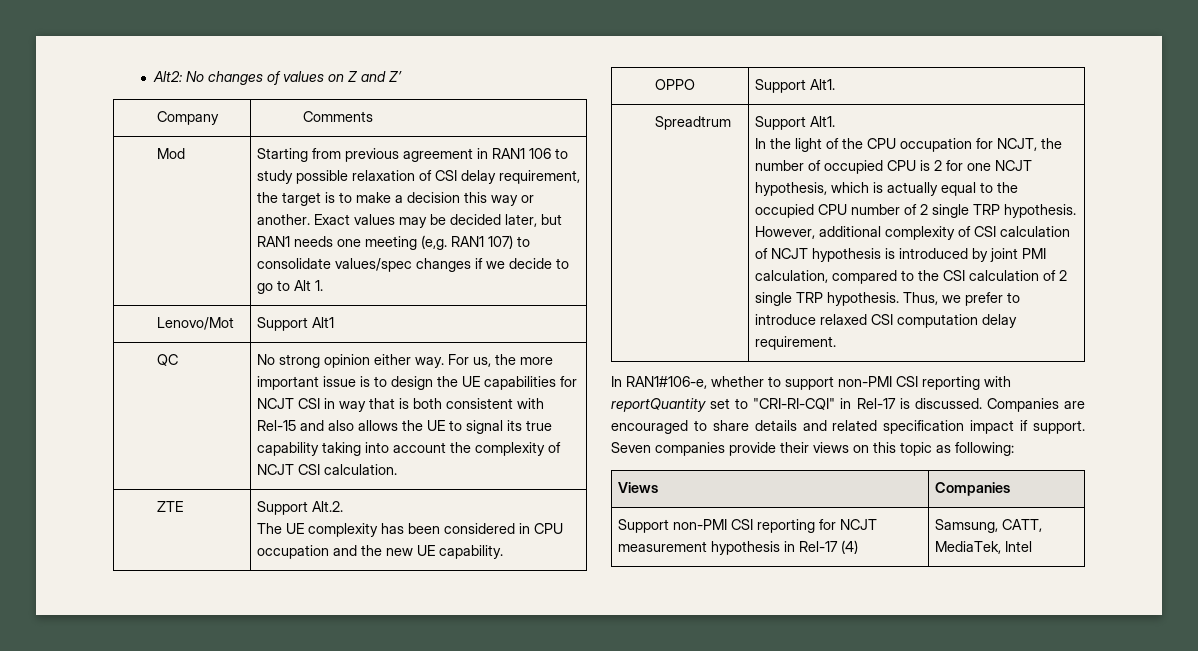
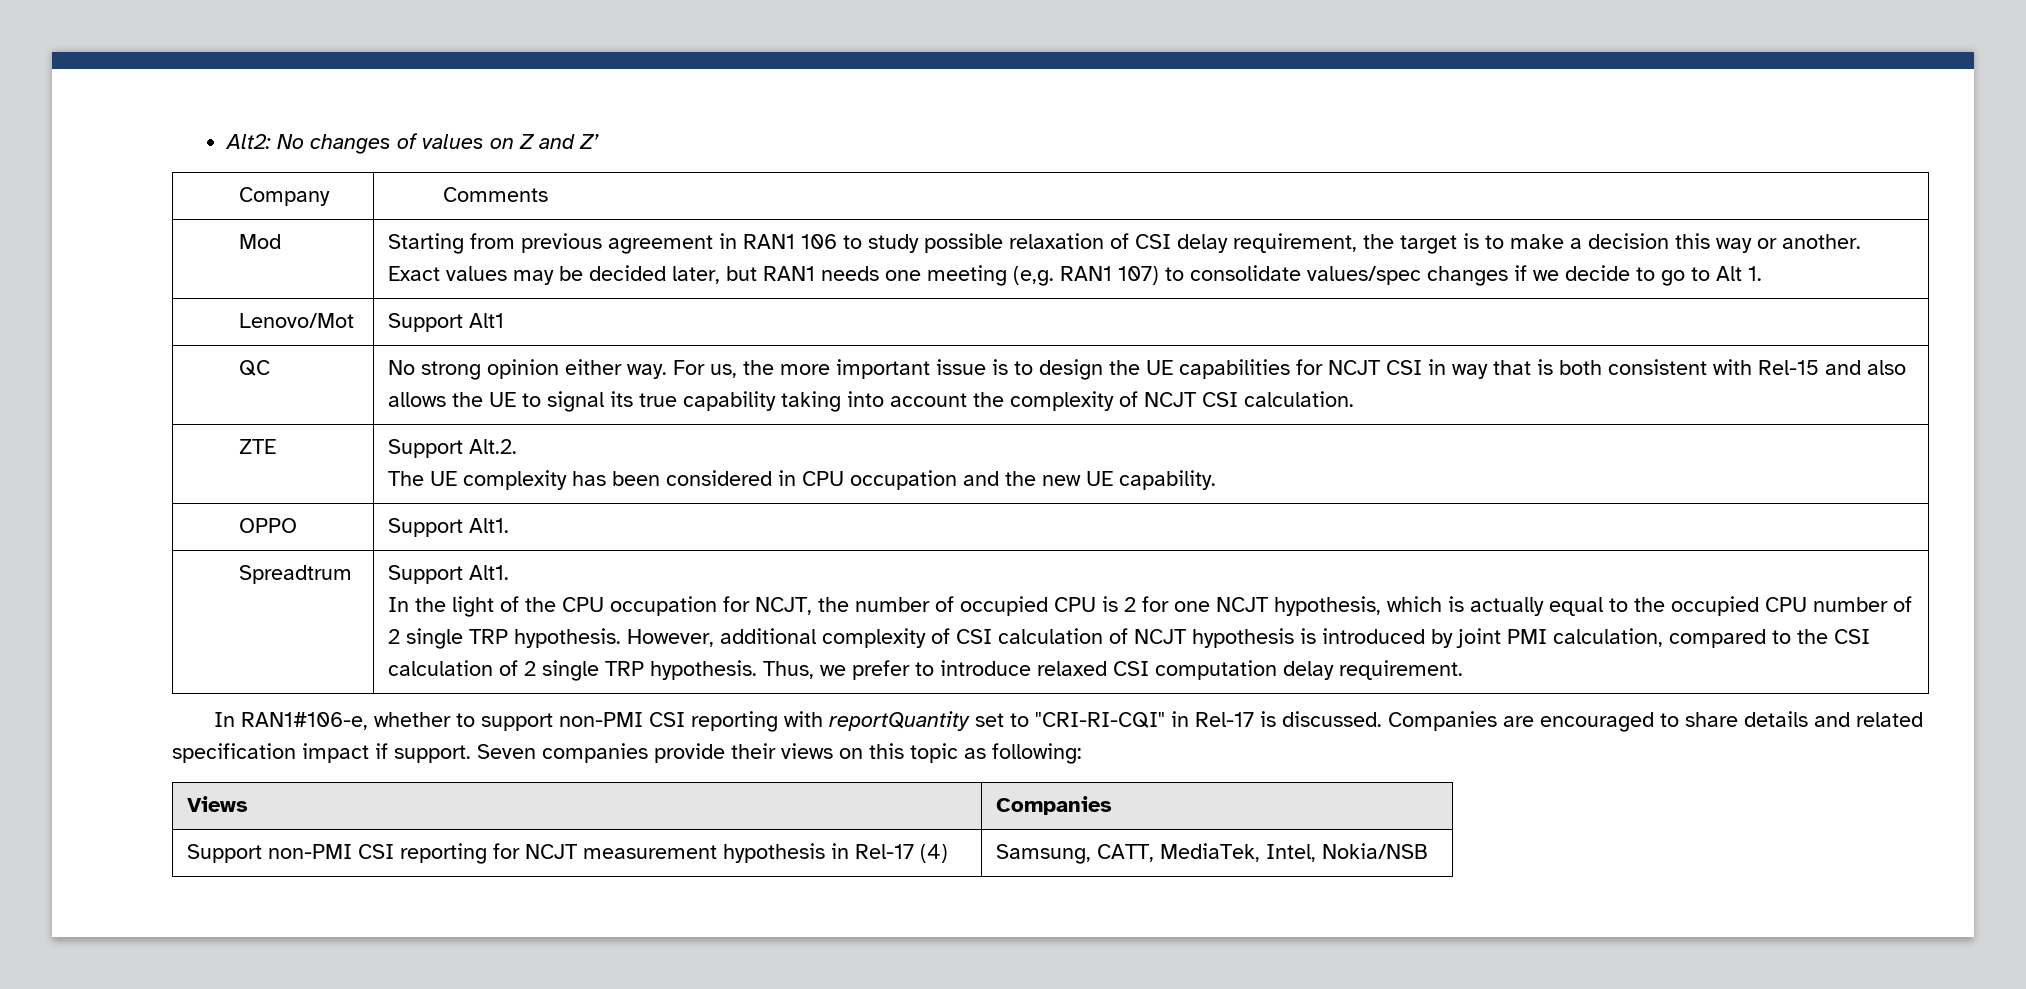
- Support non-PMI CSI reporting for NCJT measurement hypothesis in Rel-17 (4) | Samsung, CATT, MediaTek, Intel
+ Support non-PMI CSI reporting for NCJT measurement hypothesis in Rel-17 (4) | Samsung, CATT, MediaTek, Intel, Nokia/NSB

